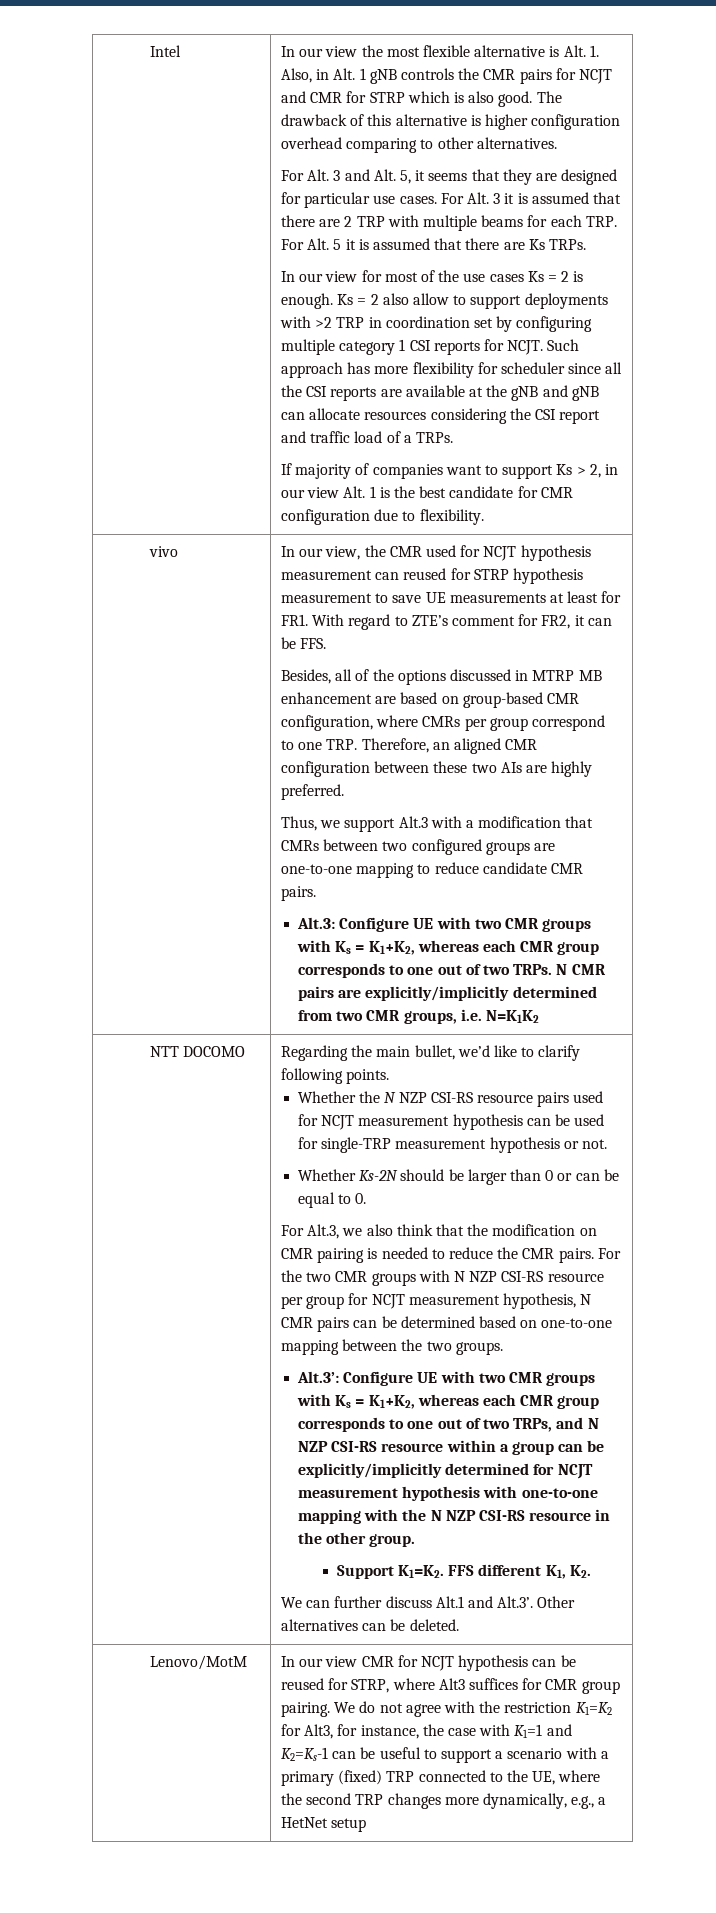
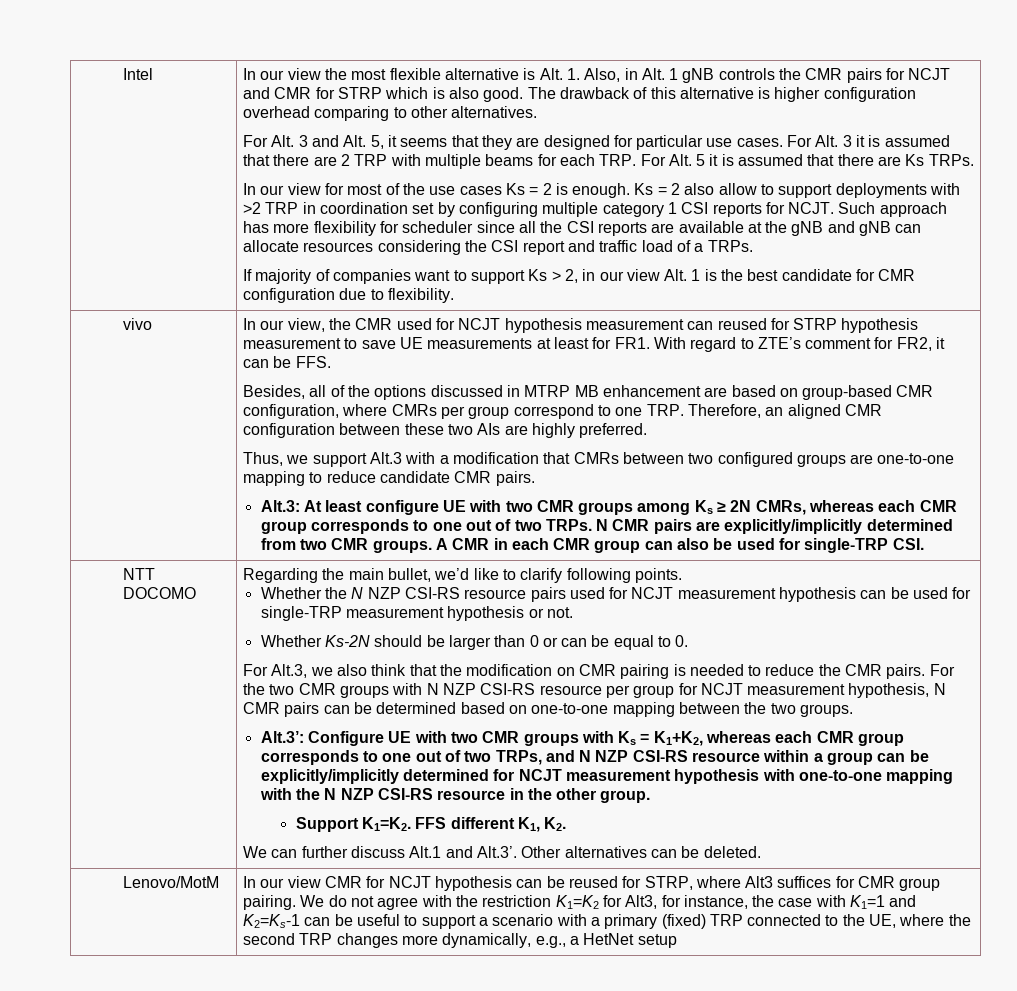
- Alt.3: Configure UE with two CMR groups with Ks = K1+K2, whereas each CMR group corresponds to one out of two TRPs.
+ Alt.3: At least configure UE with two CMR groups among Ks ≥ 2N CMRs, whereas each CMR group corresponds to one out of two TRPs.
- N CMR pairs are explicitly/implicitly determined from two CMR groups, i.e. N=K1K2
+ N CMR pairs are explicitly/implicitly determined from two CMR groups. A CMR in each CMR group can also be used for single-TRP CSI.

